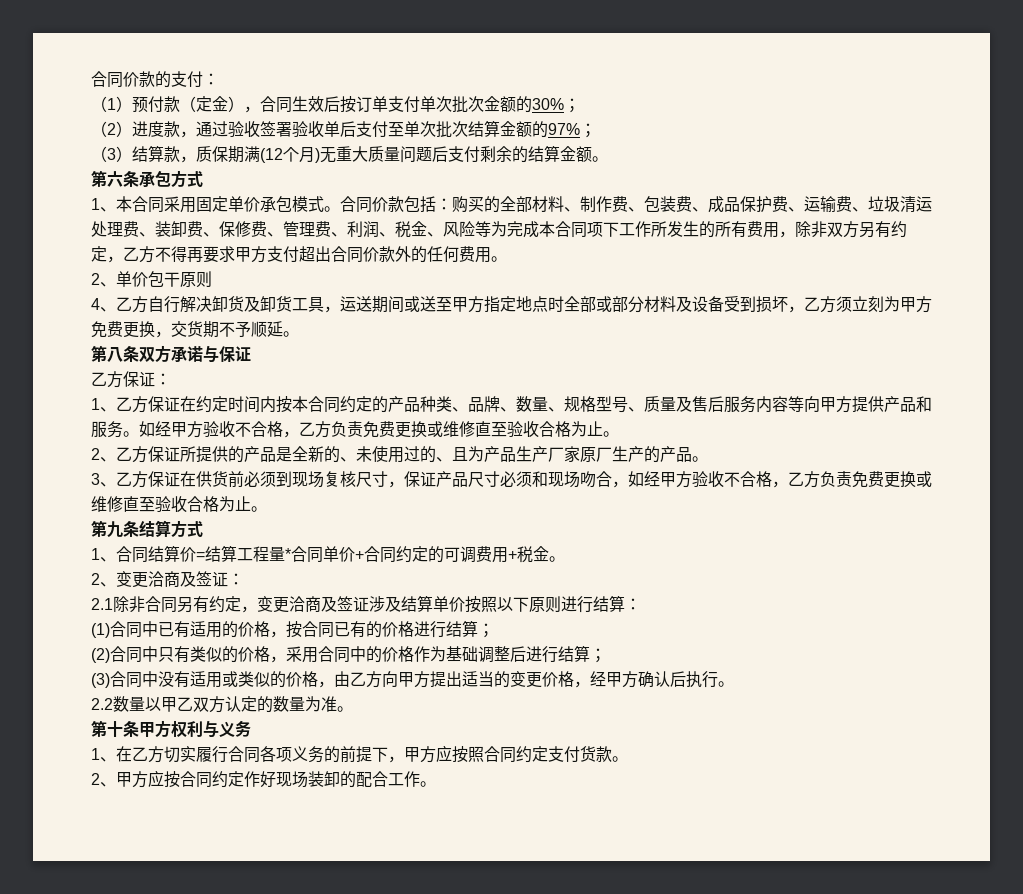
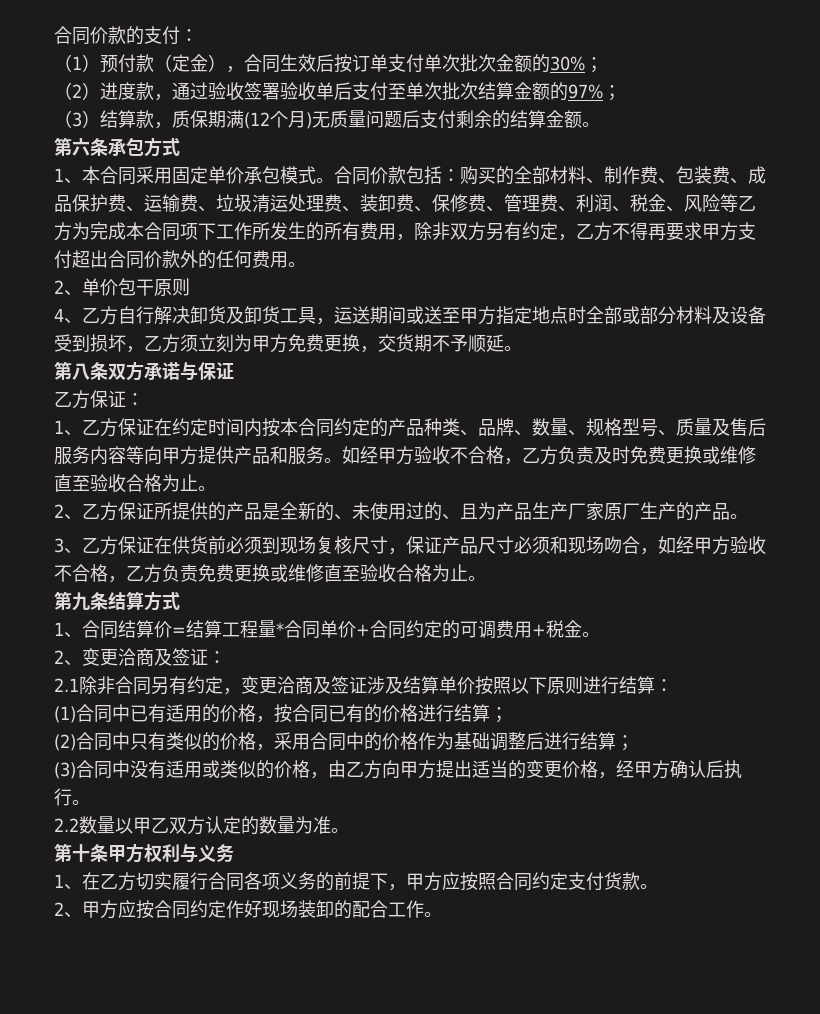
- （3）结算款，质保期满(12个月)无重大质量问题后支付剩余的结算金额。
+ （3）结算款，质保期满(12个月)无质量问题后支付剩余的结算金额。
- 合同价款包括：购买的全部材料、制作费、包装费、成品保护费、运输费、垃圾清运处理费、装卸费、保修费、管理费、利润、税金、风险等为完成本合同项下工作所发生的所有费用，除非双方另有约定，乙方不得再要求甲方支付超出合同价款外的任何费用。
+ 合同价款包括：购买的全部材料、制作费、包装费、成品保护费、运输费、垃圾清运处理费、装卸费、保修费、管理费、利润、税金、风险等乙方为完成本合同项下工作所发生的所有费用，除非双方另有约定，乙方不得再要求甲方支付超出合同价款外的任何费用。
- 1、乙方保证在约定时间内按本合同约定的产品种类、品牌、数量、规格型号、质量及售后服务内容等向甲方提供产品和服务。如经甲方验收不合格，乙方负责免费更换或维修直至验收合格为止。
+ 1、乙方保证在约定时间内按本合同约定的产品种类、品牌、数量、规格型号、质量及售后服务内容等向甲方提供产品和服务。如经甲方验收不合格，乙方负责及时免费更换或维修直至验收合格为止。

